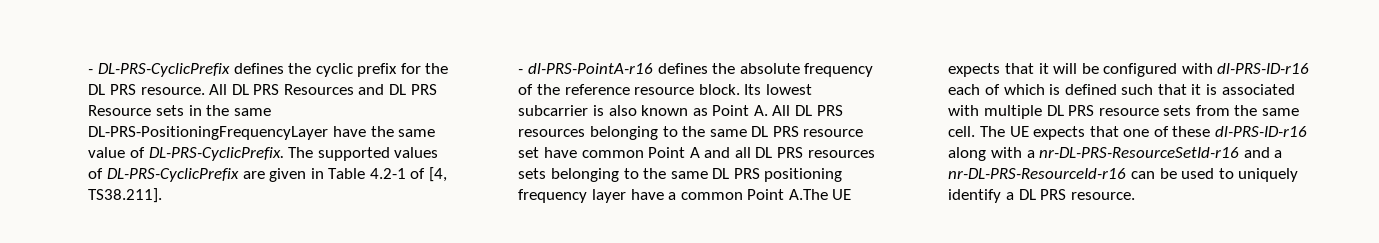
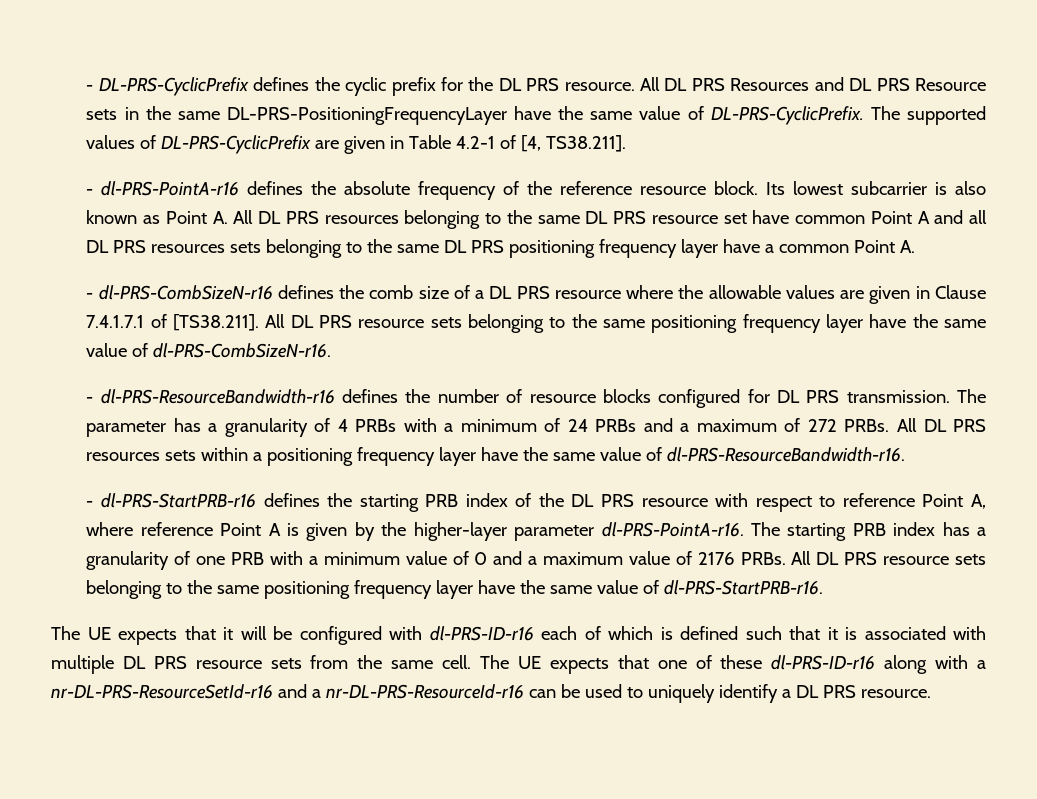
- Its lowest subcarrier is also known as Point A. All DL PRS resources belonging to the same DL PRS resource set have common Point A and all DL PRS resources sets belonging to the same DL PRS positioning frequency layer have a common Point A.The UE expects that it will be configured with dl-PRS-ID-r16 each of which is defined such that it is associated with multiple DL PRS resource sets from the same cell.
+ Its lowest subcarrier is also known as Point A. All DL PRS resources belonging to the same DL PRS resource set have common Point A and all DL PRS resources sets belonging to the same DL PRS positioning frequency layer have a common Point A.
+ - dl-PRS-CombSizeN-r16 defines the comb size of a DL PRS resource where the allowable values are given in Clause 7.4.1.7.1 of [TS38.211]. All DL PRS resource sets belonging to the same positioning frequency layer have the same value of dl-PRS-CombSizeN-r16.
+ - dl-PRS-ResourceBandwidth-r16 defines the number of resource blocks configured for DL PRS transmission. The parameter has a granularity of 4 PRBs with a minimum of 24 PRBs and a maximum of 272 PRBs. All DL PRS resources sets within a positioning frequency layer have the same value of dl-PRS-ResourceBandwidth-r16.
+ - dl-PRS-StartPRB-r16 defines the starting PRB index of the DL PRS resource with respect to reference Point A, where reference Point A is given by the higher-layer parameter dl-PRS-PointA-r16. The starting PRB index has a granularity of one PRB with a minimum value of 0 and a maximum value of 2176 PRBs. All DL PRS resource sets belonging to the same positioning frequency layer have the same value of dl-PRS-StartPRB-r16.
+ The UE expects that it will be configured with dl-PRS-ID-r16 each of which is defined such that it is associated with multiple DL PRS resource sets from the same cell.

